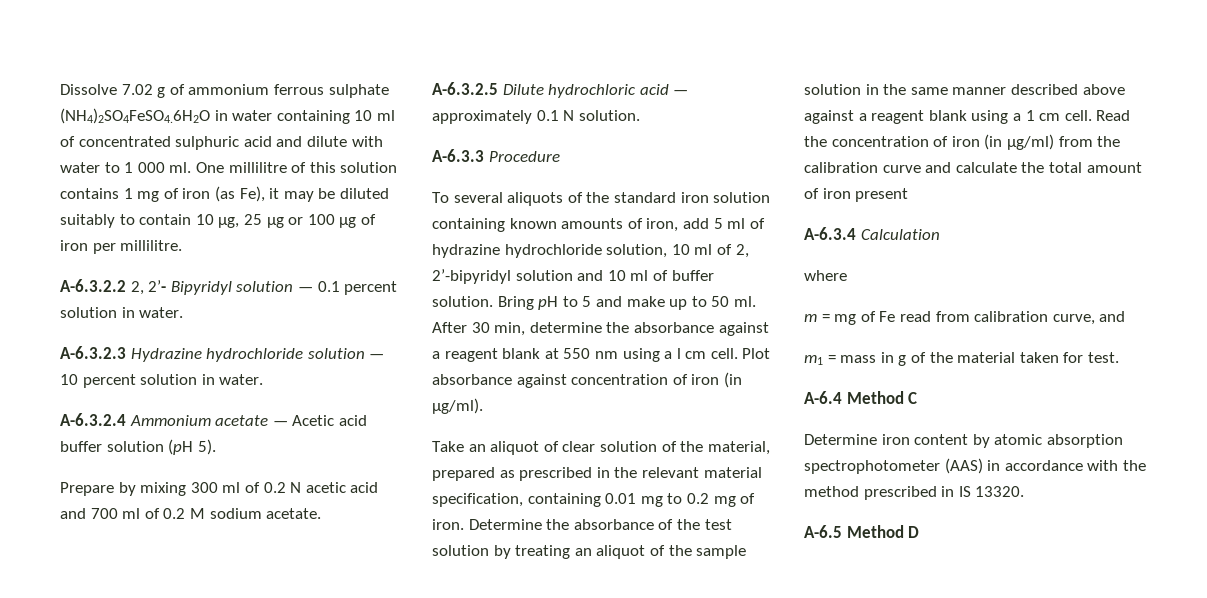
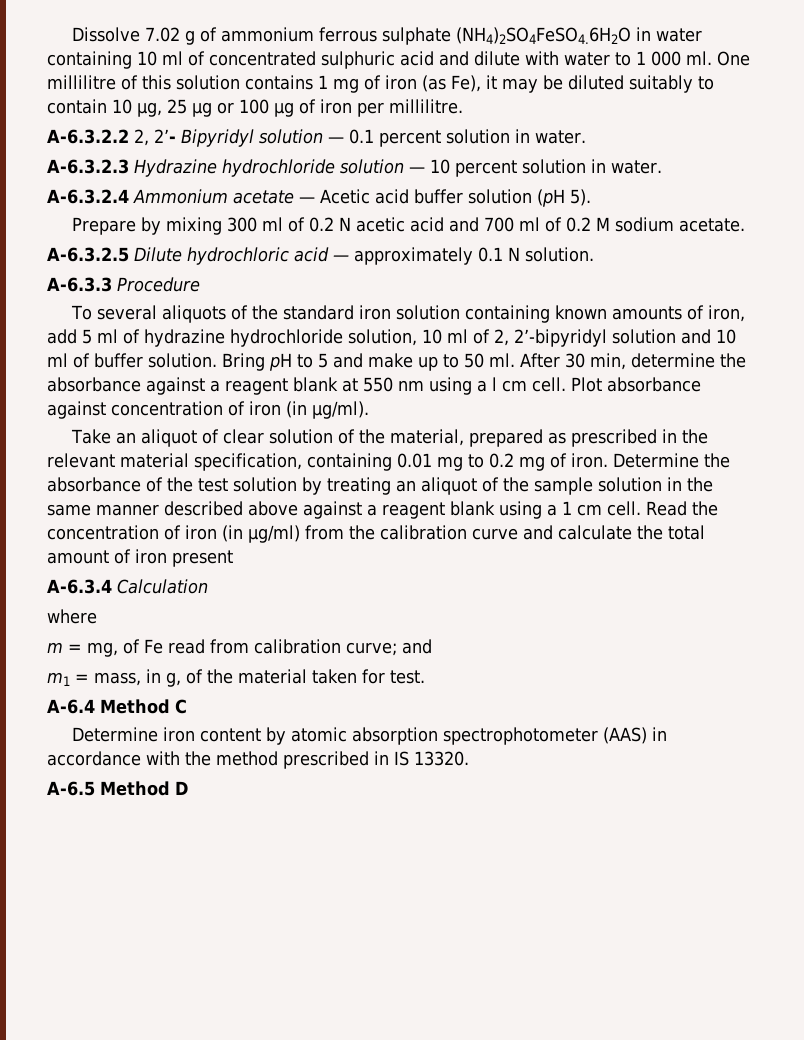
- m = mg of Fe read from calibration curve, and
+ m = mg, of Fe read from calibration curve; and
- m1 = mass in g of the material taken for test.
+ m1 = mass, in g, of the material taken for test.

